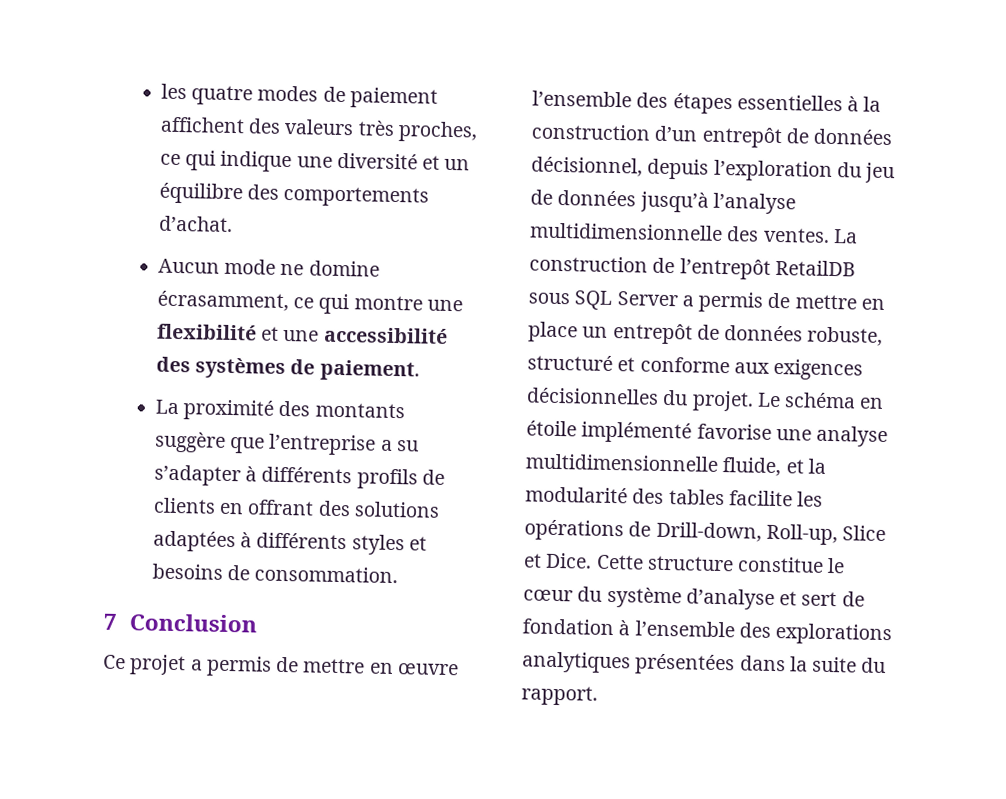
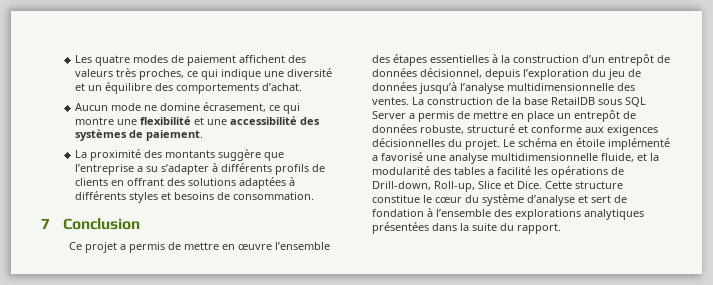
- les quatre modes de paiement affichent des valeurs très proches, ce qui indique une diversité et un équilibre des comportements d’achat.
+ Les quatre modes de paiement affichent des valeurs très proches, ce qui indique une diversité et un équilibre des comportements d’achat.
- Aucun mode ne domine écrasamment, ce qui montre une flexibilité et une accessibilité des systèmes de paiement.
+ Aucun mode ne domine écrasement, ce qui montre une flexibilité et une accessibilité des systèmes de paiement.
- La construction de l’entrepôt RetailDB sous SQL Server a permis de mettre en place un entrepôt de données robuste, structuré et conforme aux exigences décisionnelles du projet.
+ La construction de la base RetailDB sous SQL Server a permis de mettre en place un entrepôt de données robuste, structuré et conforme aux exigences décisionnelles du projet.
- Le schéma en étoile implémenté favorise une analyse multidimensionnelle fluide, et la modularité des tables facilite les opérations de Drill-down, Roll-up, Slice et Dice.
+ Le schéma en étoile implémenté a favorisé une analyse multidimensionnelle fluide, et la modularité des tables a facilité les opérations de Drill-down, Roll-up, Slice et Dice.

